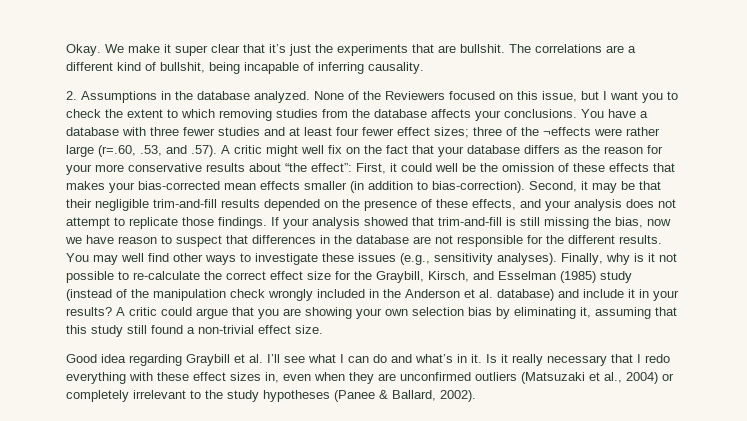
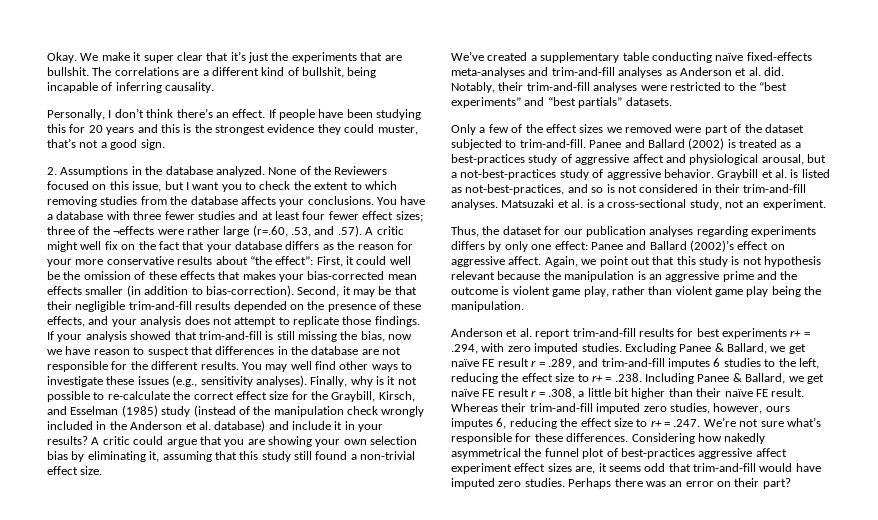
+ Personally, I don’t think there’s an effect. If people have been studying this for 20 years and this is the strongest evidence they could muster, that’s not a good sign.
- Good idea regarding Graybill et al. I’ll see what I can do and what’s in it. Is it really necessary that I redo everything with these effect sizes in, even when they are unconfirmed outliers (Matsuzaki et al., 2004) or completely irrelevant to the study hypotheses (Panee & Ballard, 2002).
+ We’ve created a supplementary table conducting naïve fixed-effects meta-analyses and trim-and-fill analyses as Anderson et al. did. Notably, their trim-and-fill analyses were restricted to the “best experiments” and “best partials” datasets.
+ Only a few of the effect sizes we removed were part of the dataset subjected to trim-and-fill. Panee and Ballard (2002) is treated as a best-practices study of aggressive affect and physiological arousal, but a not-best-practices study of aggressive behavior. Graybill et al. is listed as not-best-practices, and so is not considered in their trim-and-fill analyses. Matsuzaki et al. is a cross-sectional study, not an experiment.
+ Thus, the dataset for our publication analyses regarding experiments differs by only one effect: Panee and Ballard (2002)’s effect on aggressive affect. Again, we point out that this study is not hypothesis relevant because the manipulation is an aggressive prime and the outcome is violent game play, rather than violent game play being the manipulation.
+ Anderson et al. report trim-and-fill results for best experiments r+ = .294, with zero imputed studies. Excluding Panee & Ballard, we get naïve FE result r = .289, and trim-and-fill imputes 6 studies to the left, reducing the effect size to r+ = .238. Including Panee & Ballard, we get naïve FE result r = .308, a little bit higher than their naïve FE result. Whereas their trim-and-fill imputed zero studies, however, ours imputes 6, reducing the effect size to r+ = .247. We’re not sure what’s responsible for these differences. Considering how nakedly asymmetrical the funnel plot of best-practices aggressive affect experiment effect sizes are, it seems odd that trim-and-fill would have imputed zero studies. Perhaps there was an error on their part?

